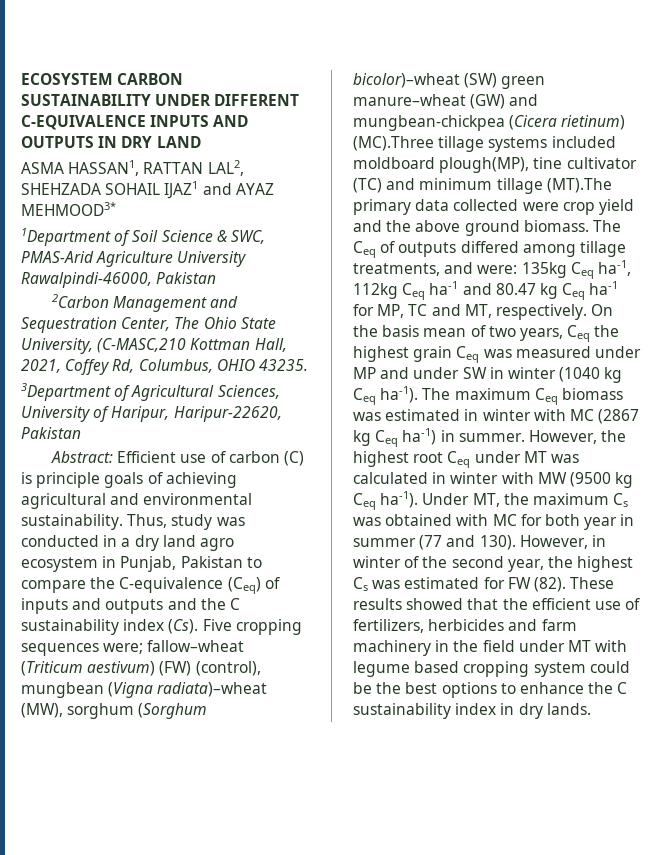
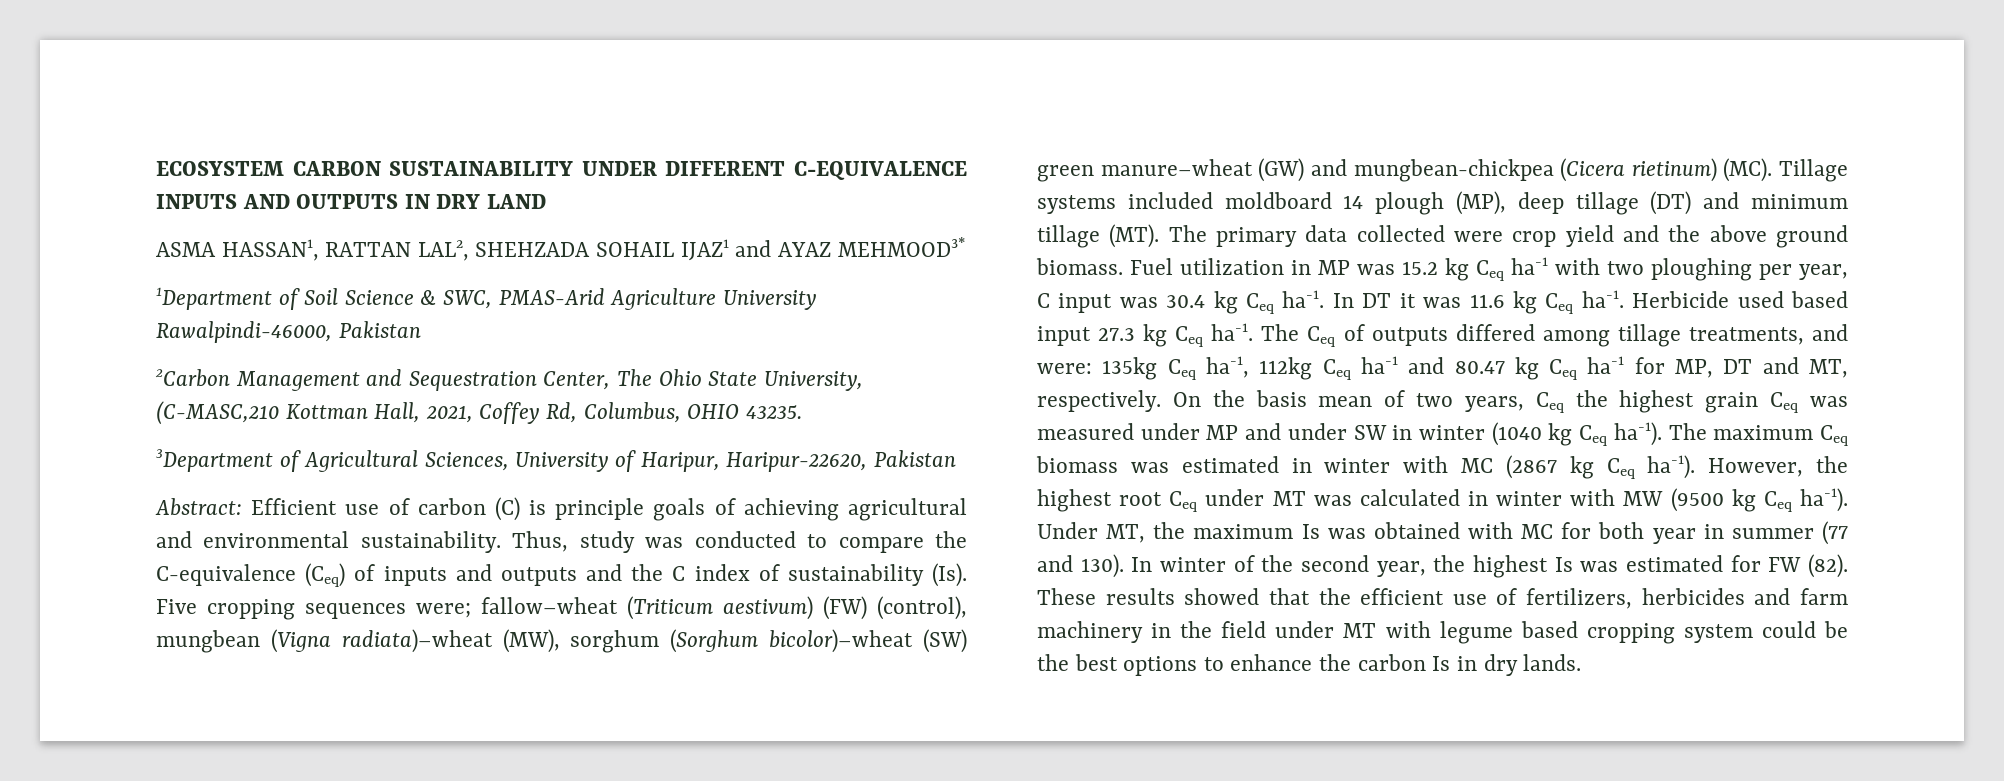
- Thus, study was conducted in a dry land agro ecosystem in Punjab, Pakistan to compare the C-equivalence (Ceq) of inputs and outputs and the C sustainability index (Cs). Five cropping sequences were; fallow–wheat (Triticum aestivum) (FW) (control), mungbean (Vigna radiata)–wheat (MW), sorghum (Sorghum bicolor)–wheat (SW) green manure–wheat (GW) and mungbean-chickpea (Cicera rietinum) (MC).Three tillage systems included moldboard plough(MP), tine cultivator (TC) and minimum tillage (MT).The primary data collected were crop yield and the above ground biomass.
+ Thus, study was conducted to compare the C-equivalence (Ceq) of inputs and outputs and the C index of sustainability (Is). Five cropping sequences were; fallow–wheat (Triticum aestivum) (FW) (control), mungbean (Vigna radiata)–wheat (MW), sorghum (Sorghum bicolor)–wheat (SW) green manure–wheat (GW) and mungbean-chickpea (Cicera rietinum) (MC). Tillage systems included moldboard 14 plough (MP), deep tillage (DT) and minimum tillage (MT). The primary data collected were crop yield and the above ground biomass.
+ Fuel utilization in MP was 15.2 kg Ceq ha-1 with two ploughing per year, C input was 30.4 kg Ceq ha-1. In DT it was 11.6 kg Ceq ha-1. Herbicide used based input 27.3 kg Ceq ha-1.
- The Ceq of outputs differed among tillage treatments, and were: 135kg Ceq ha-1, 112kg Ceq ha-1 and 80.47 kg Ceq ha-1 for MP, TC and MT, respectively.
+ The Ceq of outputs differed among tillage treatments, and were: 135kg Ceq ha-1, 112kg Ceq ha-1 and 80.47 kg Ceq ha-1 for MP, DT and MT, respectively.
- The maximum Ceq biomass was estimated in winter with MC (2867 kg Ceq ha-1) in summer.
+ The maximum Ceq biomass was estimated in winter with MC (2867 kg Ceq ha-1).
- Under MT, the maximum Cs was obtained with MC for both year in summer (77 and 130).
+ Under MT, the maximum Is was obtained with MC for both year in summer (77 and 130).
- However, in winter of the second year, the highest Cs was estimated for FW (82).
+ In winter of the second year, the highest Is was estimated for FW (82).
- These results showed that the efficient use of fertilizers, herbicides and farm machinery in the field under MT with legume based cropping system could be the best options to enhance the C sustainability index in dry lands.
+ These results showed that the efficient use of fertilizers, herbicides and farm machinery in the field under MT with legume based cropping system could be the best options to enhance the carbon Is in dry lands.

